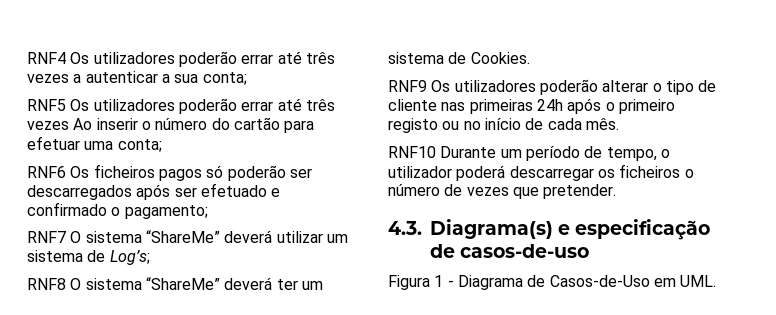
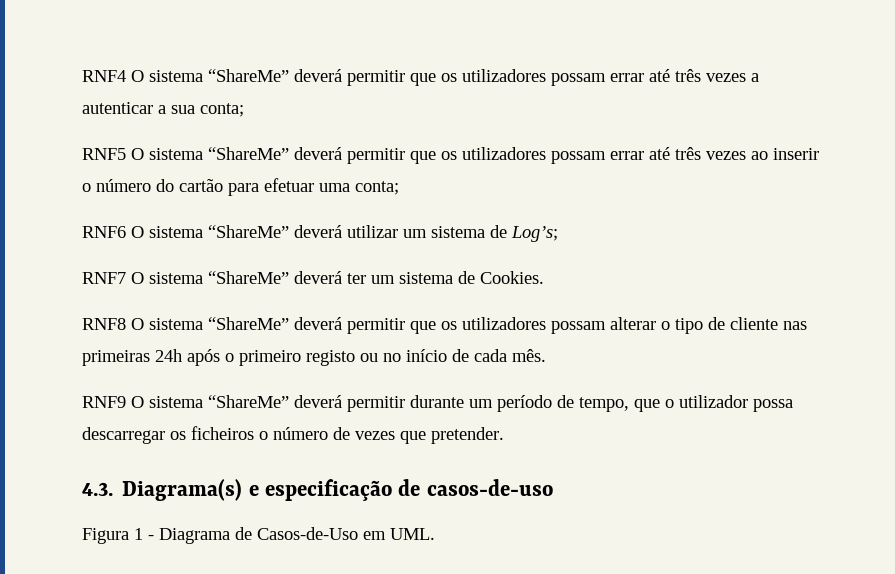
- RNF4 Os utilizadores poderão errar até três vezes a autenticar a sua conta;
+ RNF4 O sistema “ShareMe” deverá permitir que os utilizadores possam errar até três vezes a autenticar a sua conta;
- RNF5 Os utilizadores poderão errar até três vezes Ao inserir o número do cartão para efetuar uma conta;
+ RNF5 O sistema “ShareMe” deverá permitir que os utilizadores possam errar até três vezes ao inserir o número do cartão para efetuar uma conta;
- RNF6 Os ficheiros pagos só poderão ser descarregados após ser efetuado e confirmado o pagamento;
- RNF7 O sistema “ShareMe” deverá utilizar um sistema de Log’s;
+ RNF6 O sistema “ShareMe” deverá utilizar um sistema de Log’s;
- RNF8 O sistema “ShareMe” deverá ter um sistema de Cookies.
+ RNF7 O sistema “ShareMe” deverá ter um sistema de Cookies.
- RNF9 Os utilizadores poderão alterar o tipo de cliente nas primeiras 24h após o primeiro registo ou no início de cada mês.
+ RNF8 O sistema “ShareMe” deverá permitir que os utilizadores possam alterar o tipo de cliente nas primeiras 24h após o primeiro registo ou no início de cada mês.
- RNF10 Durante um período de tempo, o utilizador poderá descarregar os ficheiros o número de vezes que pretender.
+ RNF9 O sistema “ShareMe” deverá permitir durante um período de tempo, que o utilizador possa descarregar os ficheiros o número de vezes que pretender.

